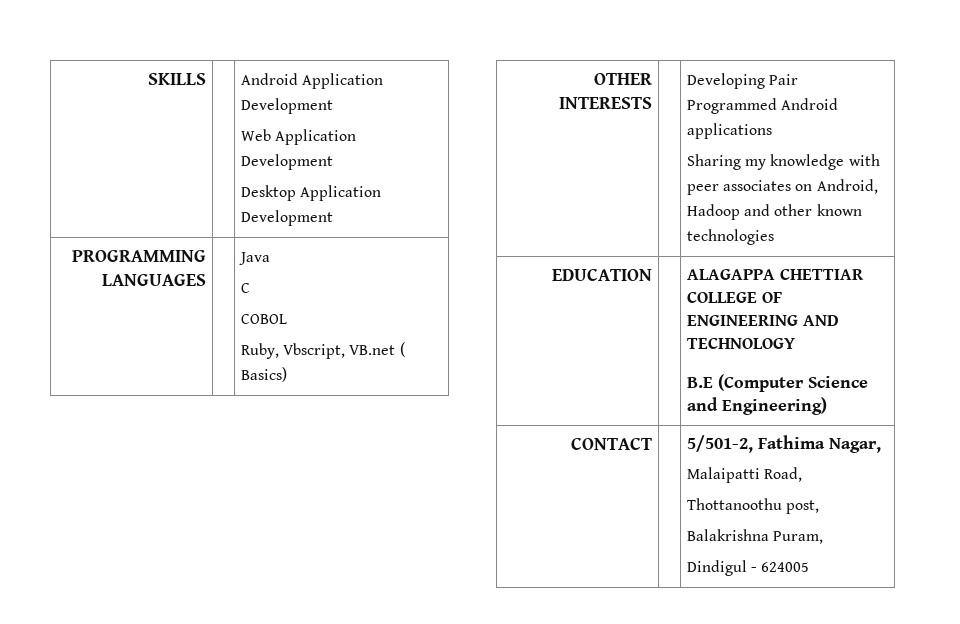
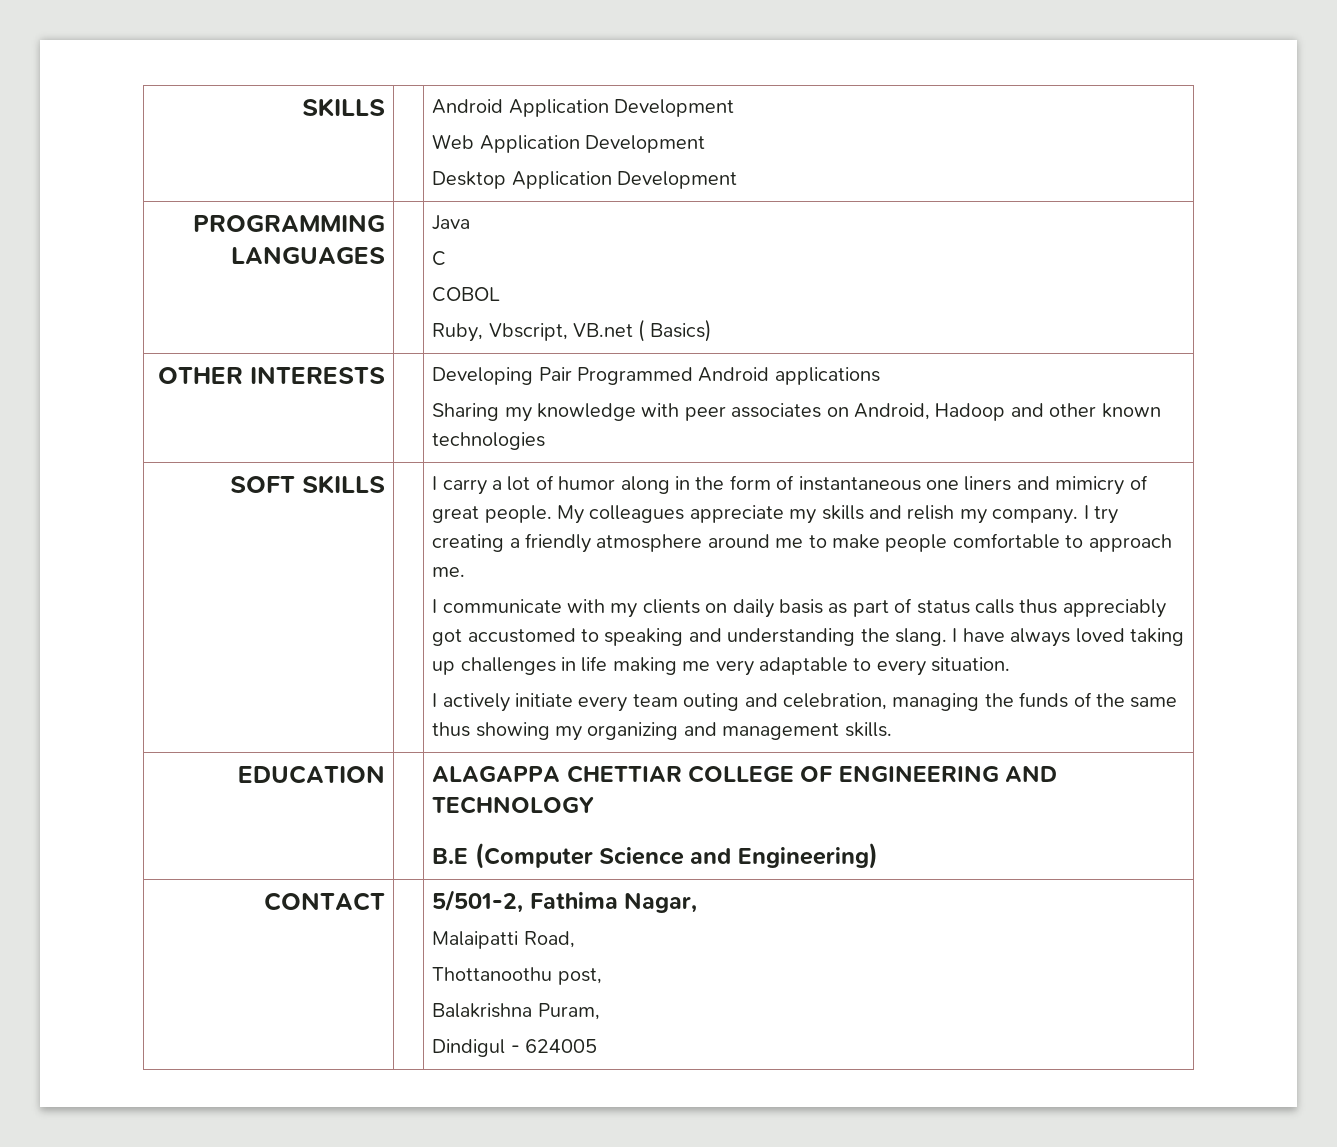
+ SOFT SKILLS | | I carry a lot of humor along in the form of instantaneous one liners and mimicry of great people. My colleagues appreciate my skills and relish my company. I try creating a friendly atmosphere around me to make people comfortable to approach me.
+ I communicate with my clients on daily basis as part of status calls thus appreciably got accustomed to speaking and understanding the slang. I have always loved taking up challenges in life making me very adaptable to every situation.
+ I actively initiate every team outing and celebration, managing the funds of the same thus showing my organizing and management skills.

